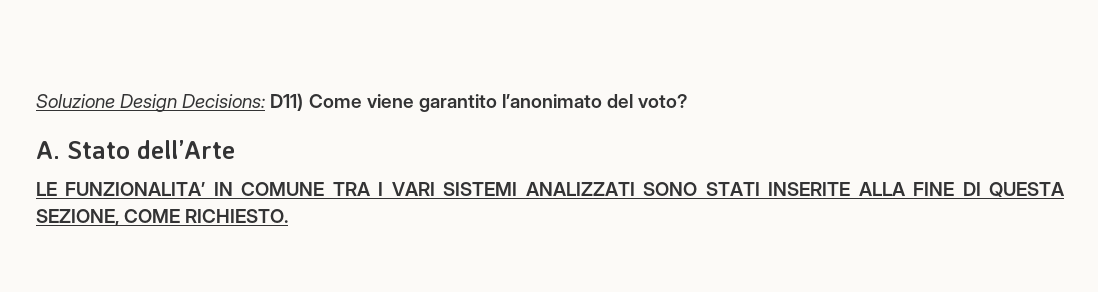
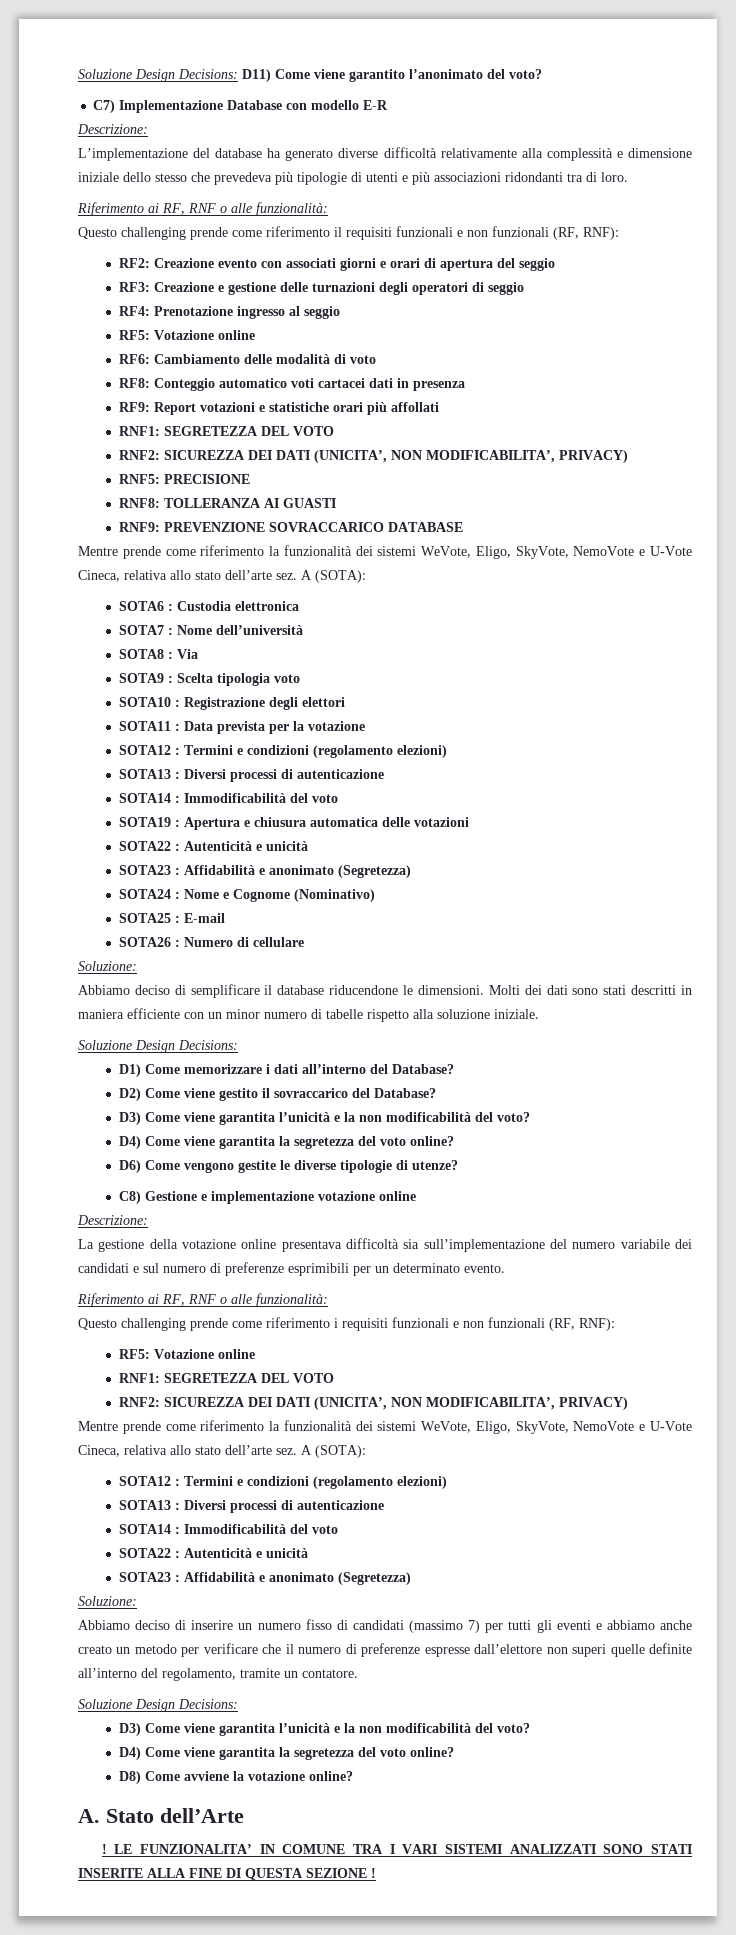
+ C7) Implementazione Database con modello E-R
+ Descrizione:
+ L’implementazione del database ha generato diverse difficoltà relativamente alla complessità e dimensione iniziale dello stesso che prevedeva più tipologie di utenti e più associazioni ridondanti tra di loro.
+ Riferimento ai RF, RNF o alle funzionalità:
+ Questo challenging prende come riferimento il requisiti funzionali e non funzionali (RF, RNF):
+ RF2: Creazione evento con associati giorni e orari di apertura del seggio
+ RF3: Creazione e gestione delle turnazioni degli operatori di seggio
+ RF4: Prenotazione ingresso al seggio
+ RF5: Votazione online
+ RF6: Cambiamento delle modalità di voto
+ RF8: Conteggio automatico voti cartacei dati in presenza
+ RF9: Report votazioni e statistiche orari più affollati
+ RNF1: SEGRETEZZA DEL VOTO
+ RNF2: SICUREZZA DEI DATI (UNICITA’, NON MODIFICABILITA’, PRIVACY)
+ RNF5: PRECISIONE
+ RNF8: TOLLERANZA AI GUASTI
+ RNF9: PREVENZIONE SOVRACCARICO DATABASE
+ Mentre prende come riferimento la funzionalità dei sistemi WeVote, Eligo, SkyVote, NemoVote e U-Vote Cineca, relativa allo stato dell’arte sez. A (SOTA):
+ SOTA6 : Custodia elettronica
+ SOTA7 : Nome dell’università
+ SOTA8 : Via
+ SOTA9 : Scelta tipologia voto
+ SOTA10 : Registrazione degli elettori
+ SOTA11 : Data prevista per la votazione
+ SOTA12 : Termini e condizioni (regolamento elezioni)
+ SOTA13 : Diversi processi di autenticazione
+ SOTA14 : Immodificabilità del voto
+ SOTA19 : Apertura e chiusura automatica delle votazioni
+ SOTA22 : Autenticità e unicità
+ SOTA23 : Affidabilità e anonimato (Segretezza)
+ SOTA24 : Nome e Cognome (Nominativo)
+ SOTA25 : E-mail
+ SOTA26 : Numero di cellulare
+ Soluzione:
+ Abbiamo deciso di semplificare il database riducendone le dimensioni. Molti dei dati sono stati descritti in maniera efficiente con un minor numero di tabelle rispetto alla soluzione iniziale.
+ Soluzione Design Decisions:
+ D1) Come memorizzare i dati all’interno del Database?
+ D2) Come viene gestito il sovraccarico del Database?
+ D3) Come viene garantita l’unicità e la non modificabilità del voto?
+ D4) Come viene garantita la segretezza del voto online?
+ D6) Come vengono gestite le diverse tipologie di utenze?
+ C8) Gestione e implementazione votazione online
+ Descrizione:
+ La gestione della votazione online presentava difficoltà sia sull’implementazione del numero variabile dei candidati e sul numero di preferenze esprimibili per un determinato evento.
+ Riferimento ai RF, RNF o alle funzionalità:
+ Questo challenging prende come riferimento i requisiti funzionali e non funzionali (RF, RNF):
+ RF5: Votazione online
+ RNF1: SEGRETEZZA DEL VOTO
+ RNF2: SICUREZZA DEI DATI (UNICITA’, NON MODIFICABILITA’, PRIVACY)
+ Mentre prende come riferimento la funzionalità dei sistemi WeVote, Eligo, SkyVote, NemoVote e U-Vote Cineca, relativa allo stato dell’arte sez. A (SOTA):
+ SOTA12 : Termini e condizioni (regolamento elezioni)
+ SOTA13 : Diversi processi di autenticazione
+ SOTA14 : Immodificabilità del voto
+ SOTA22 : Autenticità e unicità
+ SOTA23 : Affidabilità e anonimato (Segretezza)
+ Soluzione:
+ Abbiamo deciso di inserire un numero fisso di candidati (massimo 7) per tutti gli eventi e abbiamo anche creato un metodo per verificare che il numero di preferenze espresse dall’elettore non superi quelle definite all’interno del regolamento, tramite un contatore.
+ Soluzione Design Decisions:
+ D3) Come viene garantita l’unicità e la non modificabilità del voto?
+ D4) Come viene garantita la segretezza del voto online?
+ D8) Come avviene la votazione online?
  A. Stato dell’Arte
- LE FUNZIONALITA’ IN COMUNE TRA I VARI SISTEMI ANALIZZATI SONO STATI INSERITE ALLA FINE DI QUESTA SEZIONE, COME RICHIESTO.
+ ! LE FUNZIONALITA’ IN COMUNE TRA I VARI SISTEMI ANALIZZATI SONO STATI INSERITE ALLA FINE DI QUESTA SEZIONE !

